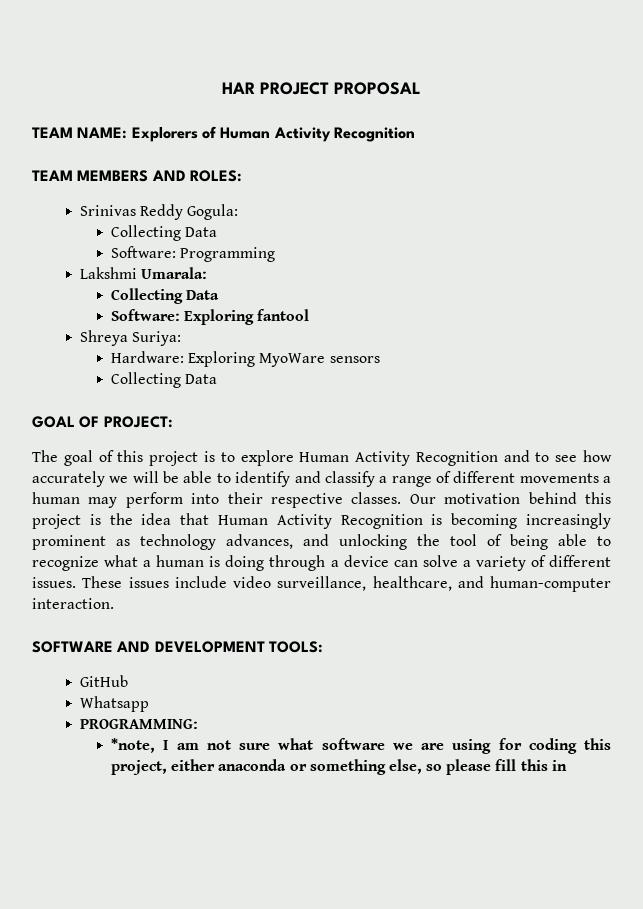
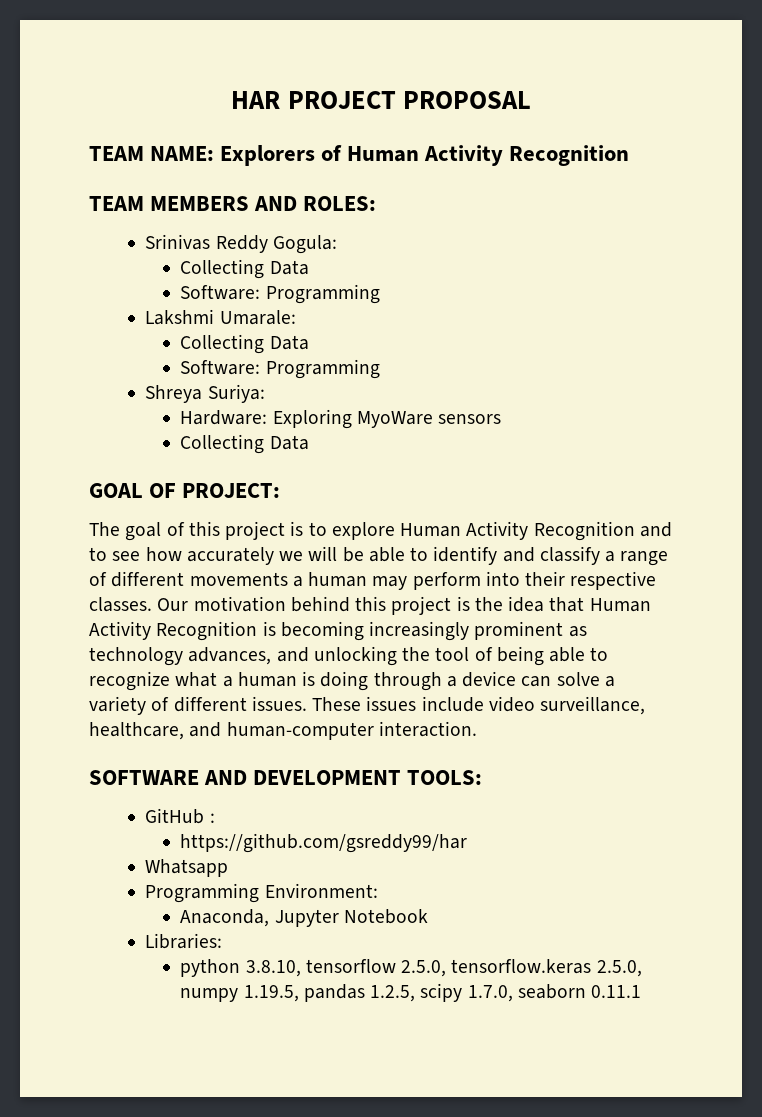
- Lakshmi Umarala:
+ Lakshmi Umarale:
  Collecting Data
- Software: Exploring fantool
+ Software: Programming
- GitHub
+ GitHub :
+ https://github.com/gsreddy99/har
- PROGRAMMING:
- *note, I am not sure what software we are using for coding this project, either anaconda or something else, so please fill this in
+ Programming Environment:
+ Anaconda, Jupyter Notebook
+ Libraries:
+ python 3.8.10, tensorflow 2.5.0, tensorflow.keras 2.5.0, numpy 1.19.5, pandas 1.2.5, scipy 1.7.0, seaborn 0.11.1

